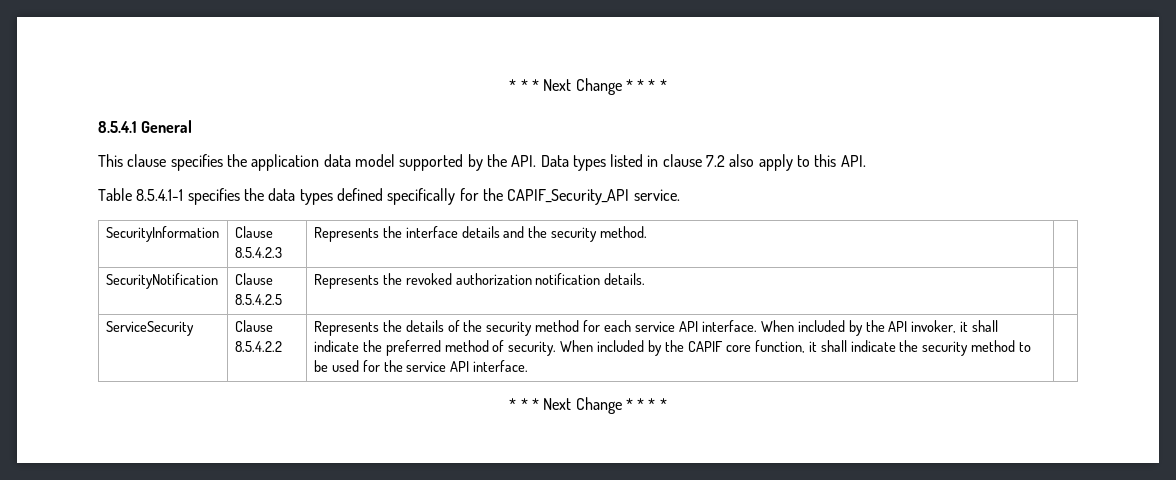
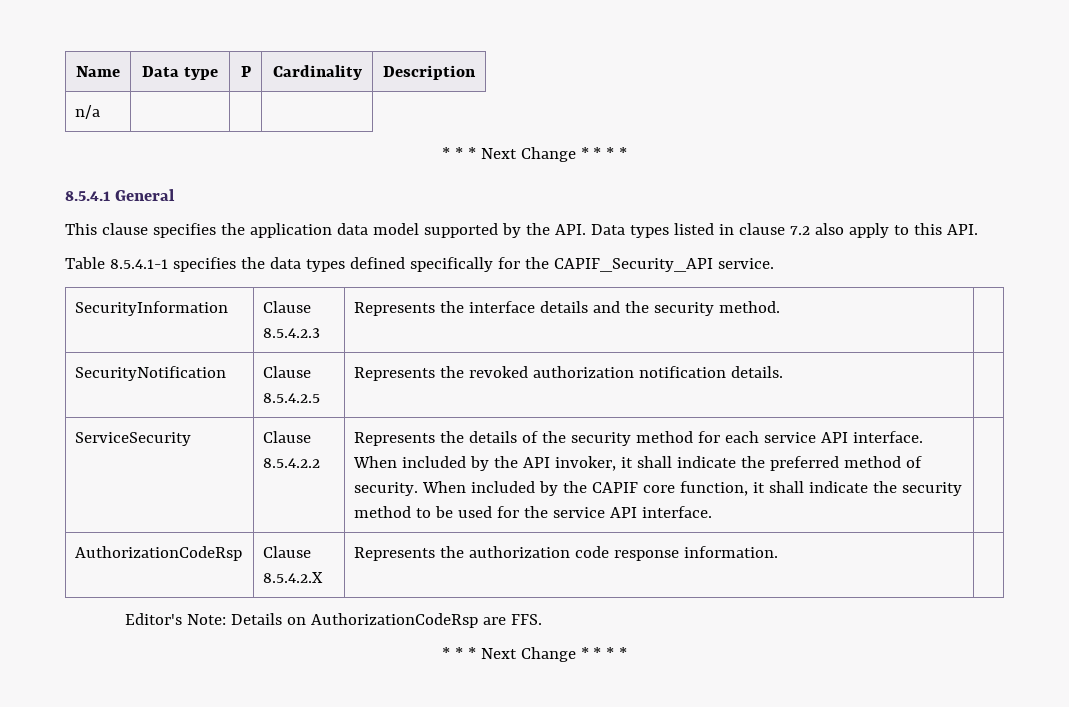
+ Name | Data type | P | Cardinality | Description
+ n/a | | |
+ AuthorizationCodeRsp | Clause 8.5.4.2.X | Represents the authorization code response information. |
+ Editor's Note: Details on AuthorizationCodeRsp are FFS.

